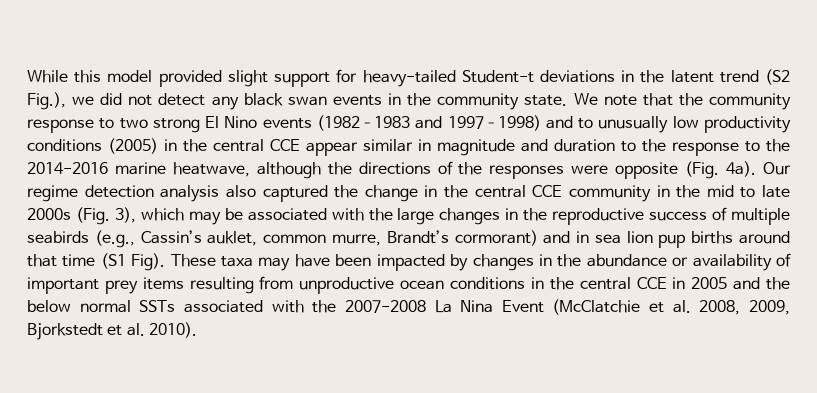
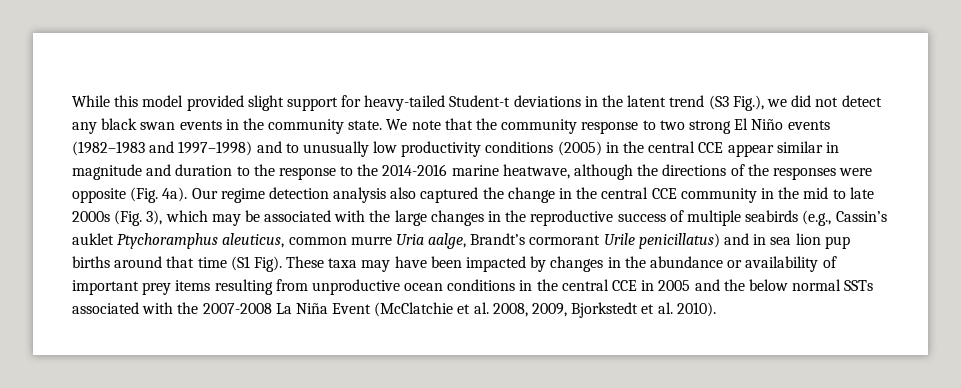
- While this model provided slight support for heavy-tailed Student-t deviations in the latent trend (S2 Fig.), we did not detect any black swan events in the community state.
+ While this model provided slight support for heavy-tailed Student-t deviations in the latent trend (S3 Fig.), we did not detect any black swan events in the community state.
- We note that the community response to two strong El Nino events (1982–1983 and 1997–1998) and to unusually low productivity conditions (2005) in the central CCE appear similar in magnitude and duration to the response to the 2014-2016 marine heatwave, although the directions of the responses were opposite (Fig. 4a).
+ We note that the community response to two strong El Niño events (1982–1983 and 1997–1998) and to unusually low productivity conditions (2005) in the central CCE appear similar in magnitude and duration to the response to the 2014-2016 marine heatwave, although the directions of the responses were opposite (Fig. 4a).
- Our regime detection analysis also captured the change in the central CCE community in the mid to late 2000s (Fig. 3), which may be associated with the large changes in the reproductive success of multiple seabirds (e.g., Cassin’s auklet, common murre, Brandt’s cormorant) and in sea lion pup births around that time (S1 Fig).
+ Our regime detection analysis also captured the change in the central CCE community in the mid to late 2000s (Fig. 3), which may be associated with the large changes in the reproductive success of multiple seabirds (e.g., Cassin’s auklet Ptychoramphus aleuticus, common murre Uria aalge, Brandt’s cormorant Urile penicillatus) and in sea lion pup births around that time (S1 Fig).
- These taxa may have been impacted by changes in the abundance or availability of important prey items resulting from unproductive ocean conditions in the central CCE in 2005 and the below normal SSTs associated with the 2007-2008 La Nina Event (McClatchie et al. 2008, 2009, Bjorkstedt et al. 2010).
+ These taxa may have been impacted by changes in the abundance or availability of important prey items resulting from unproductive ocean conditions in the central CCE in 2005 and the below normal SSTs associated with the 2007-2008 La Niña Event (McClatchie et al. 2008, 2009, Bjorkstedt et al. 2010).

